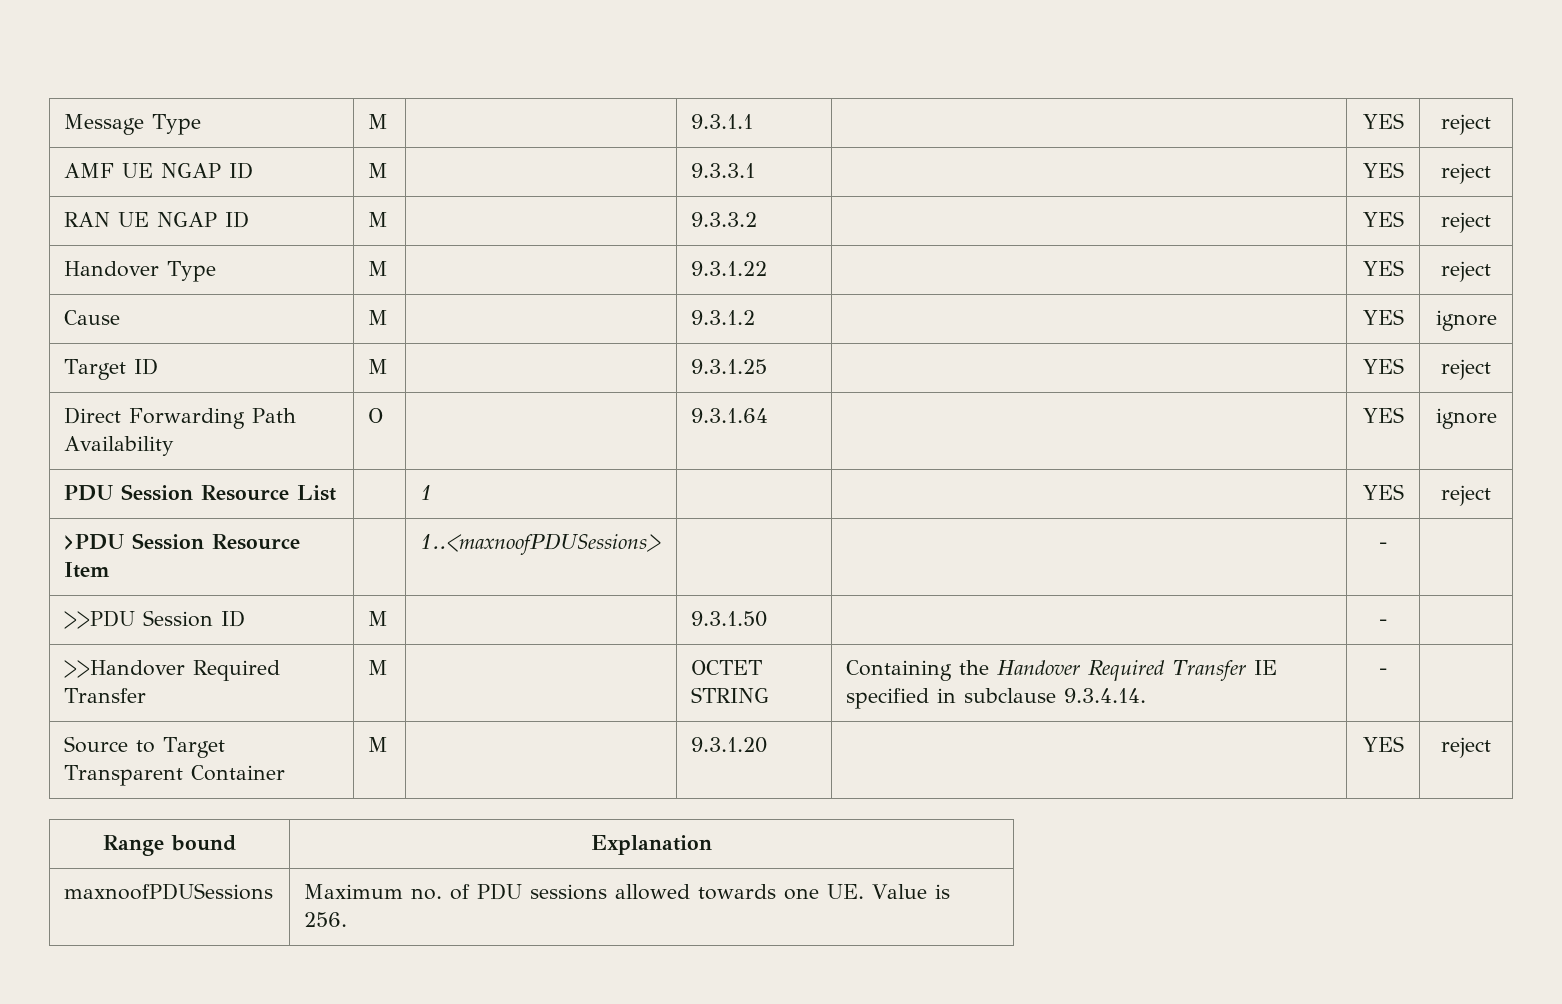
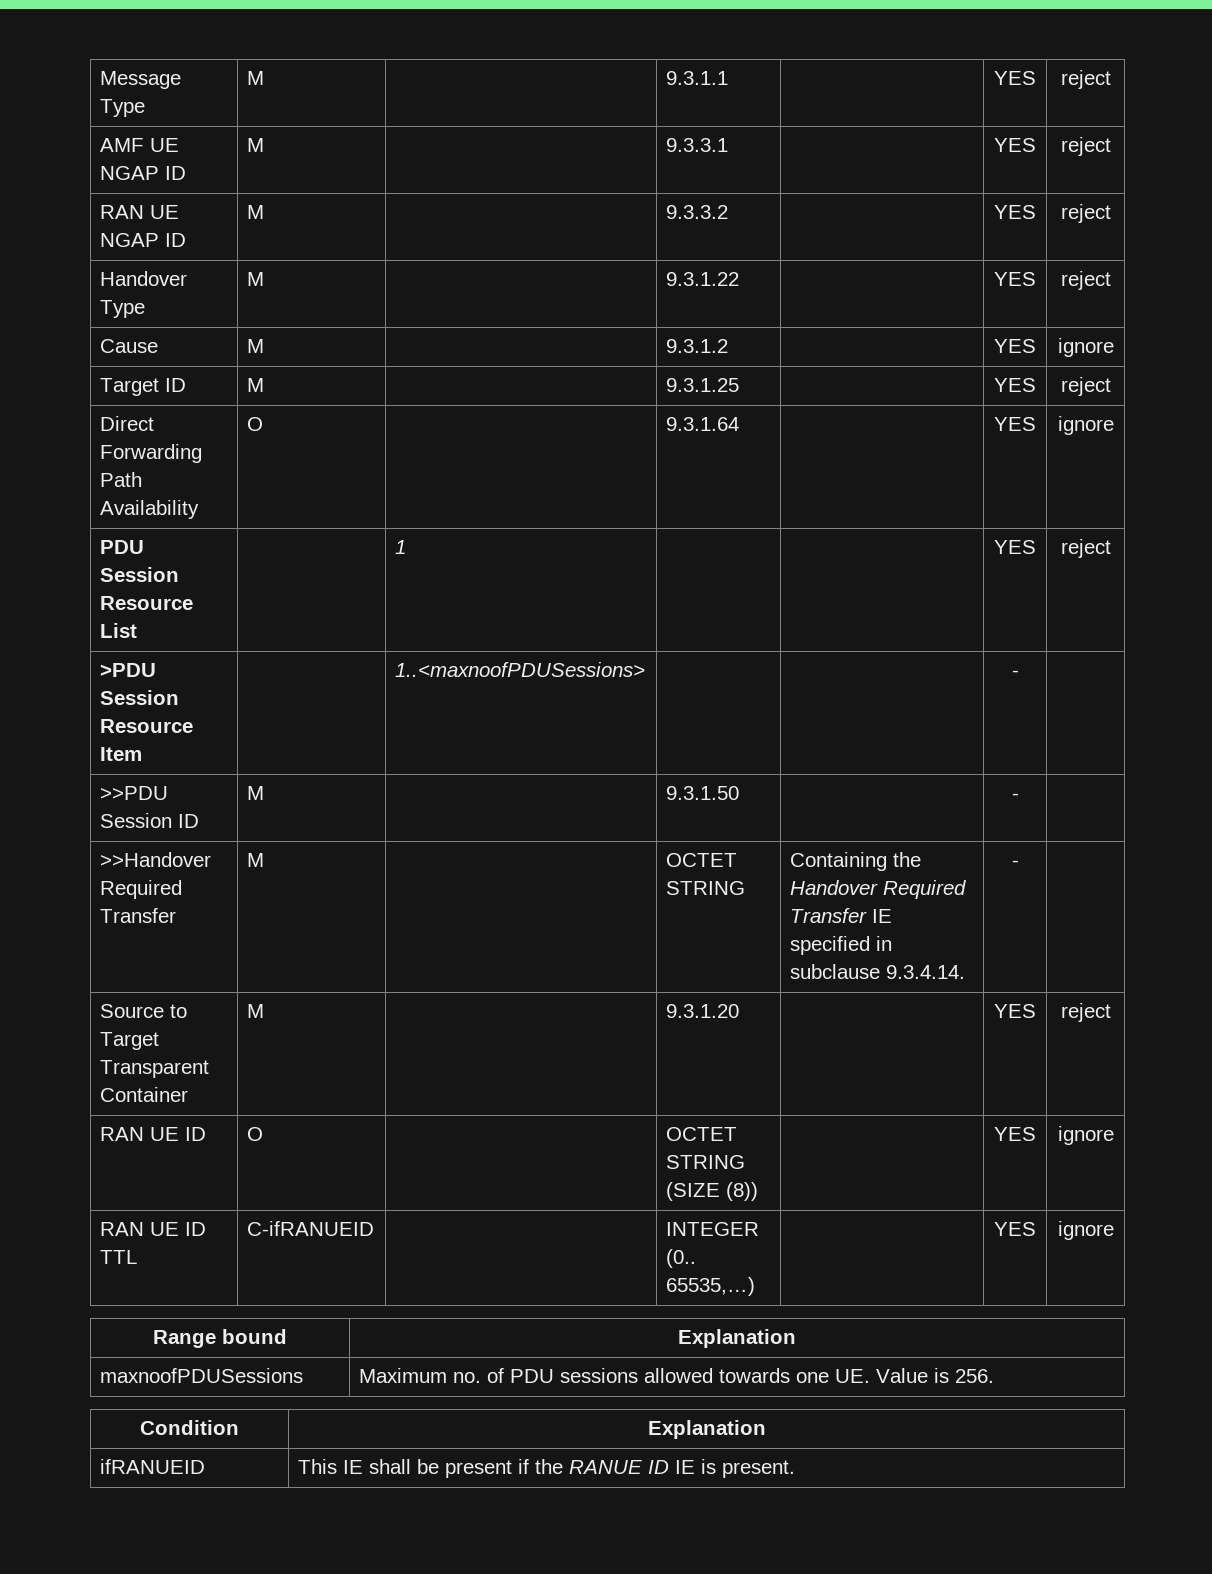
+ RAN UE ID | O | | OCTET STRING (SIZE (8)) | | YES | ignore
+ RAN UE ID TTL | C-ifRANUEID | | INTEGER (0.. 65535,…) | | YES | ignore
+ Condition | Explanation
+ ifRANUEID | This IE shall be present if the RANUE ID IE is present.

